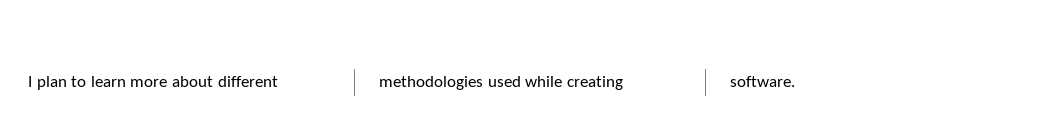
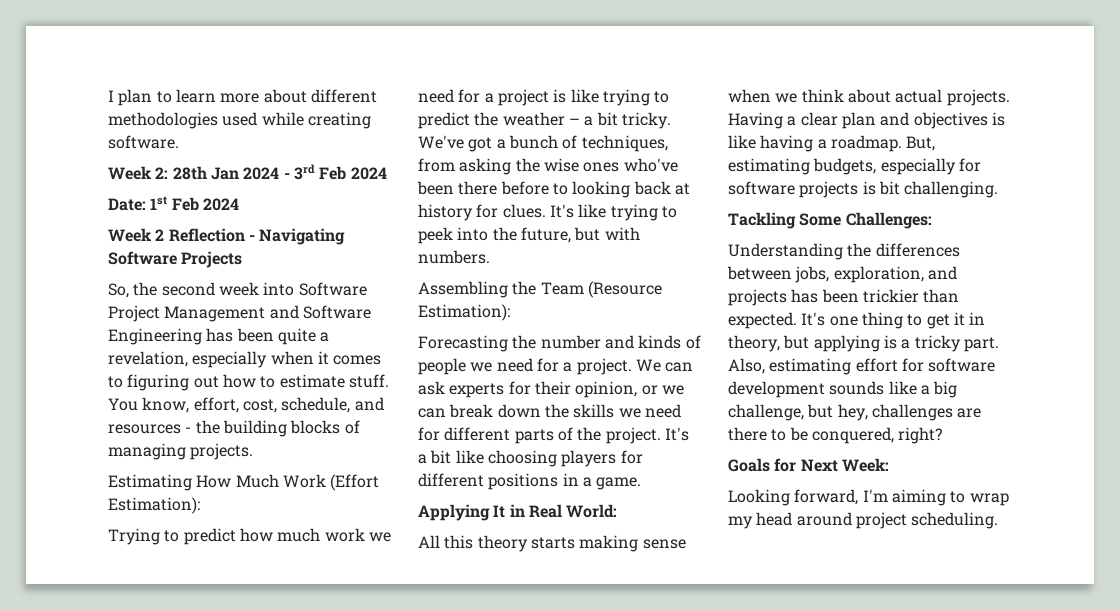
+ Week 2: 28th Jan 2024 - 3rd Feb 2024
+ Date: 1st Feb 2024
+ Week 2 Reflection - Navigating Software Projects
+ So, the second week into Software Project Management and Software Engineering has been quite a revelation, especially when it comes to figuring out how to estimate stuff. You know, effort, cost, schedule, and resources - the building blocks of managing projects.
+ Estimating How Much Work (Effort Estimation):
+ Trying to predict how much work we need for a project is like trying to predict the weather – a bit tricky. We've got a bunch of techniques, from asking the wise ones who've been there before to looking back at history for clues. It's like trying to peek into the future, but with numbers.
+ Assembling the Team (Resource Estimation):
+ Forecasting the number and kinds of people we need for a project. We can ask experts for their opinion, or we can break down the skills we need for different parts of the project. It's a bit like choosing players for different positions in a game.
+ Applying It in Real World:
+ All this theory starts making sense when we think about actual projects. Having a clear plan and objectives is like having a roadmap. But, estimating budgets, especially for software projects is bit challenging.
+ Tackling Some Challenges:
+ Understanding the differences between jobs, exploration, and projects has been trickier than expected. It's one thing to get it in theory, but applying is a tricky part. Also, estimating effort for software development sounds like a big challenge, but hey, challenges are there to be conquered, right?
+ Goals for Next Week:
+ Looking forward, I'm aiming to wrap my head around project scheduling.

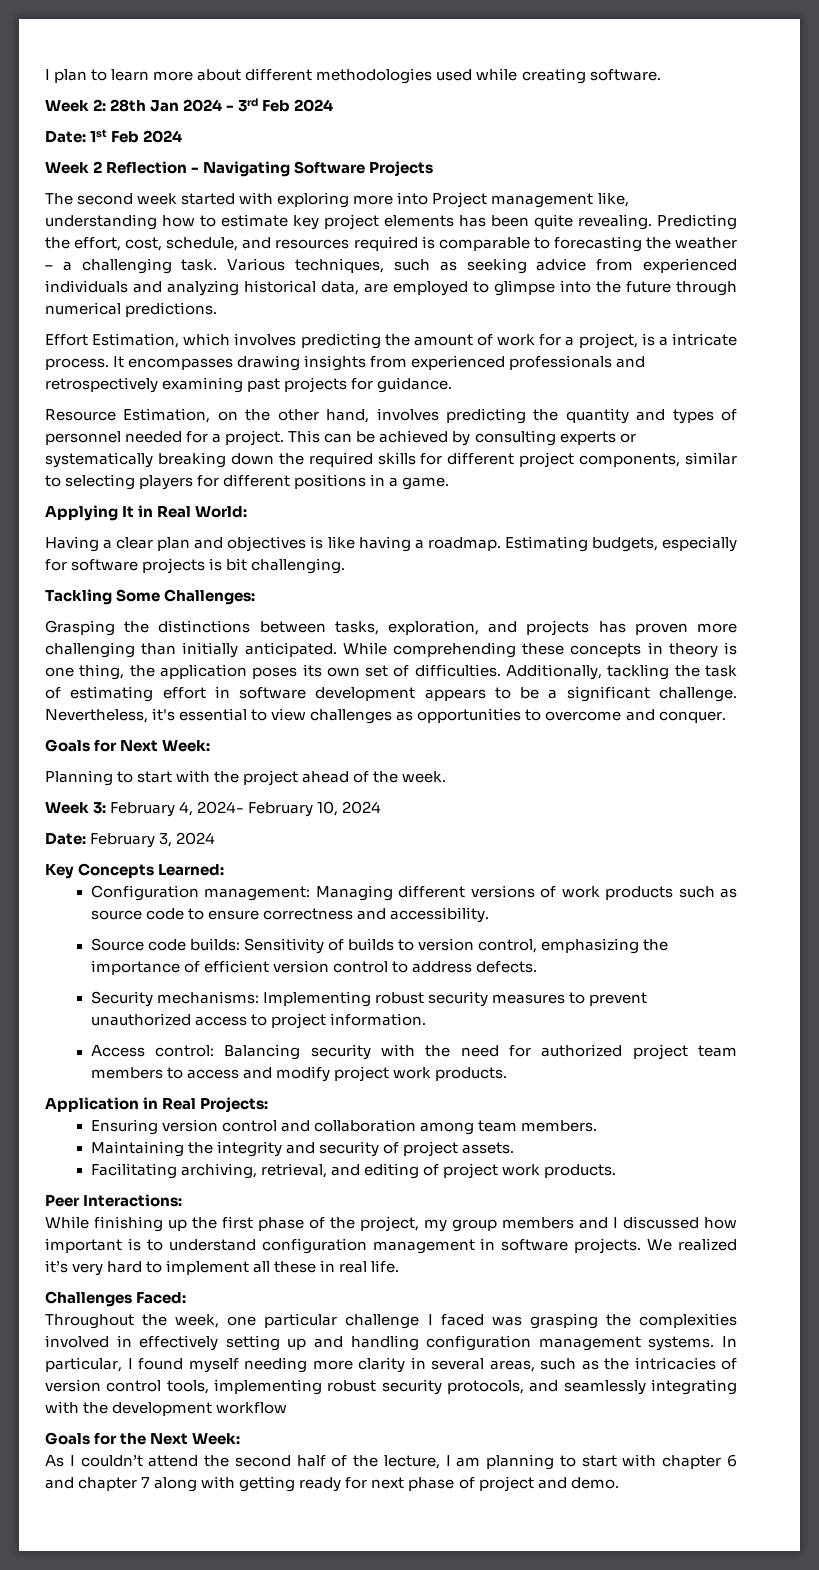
- So, the second week into Software Project Management and Software Engineering has been quite a revelation, especially when it comes to figuring out how to estimate stuff. You know, effort, cost, schedule, and resources - the building blocks of managing projects.
- Estimating How Much Work (Effort Estimation):
- Trying to predict how much work we need for a project is like trying to predict the weather – a bit tricky. We've got a bunch of techniques, from asking the wise ones who've been there before to looking back at history for clues. It's like trying to peek into the future, but with numbers.
- Assembling the Team (Resource Estimation):
- Forecasting the number and kinds of people we need for a project. We can ask experts for their opinion, or we can break down the skills we need for different parts of the project. It's a bit like choosing players for different positions in a game.
+ The second week started with exploring more into Project management like, understanding how to estimate key project elements has been quite revealing. Predicting the effort, cost, schedule, and resources required is comparable to forecasting the weather – a challenging task. Various techniques, such as seeking advice from experienced individuals and analyzing historical data, are employed to glimpse into the future through numerical predictions.
+ Effort Estimation, which involves predicting the amount of work for a project, is a intricate process. It encompasses drawing insights from experienced professionals and retrospectively examining past projects for guidance.
+ Resource Estimation, on the other hand, involves predicting the quantity and types of personnel needed for a project. This can be achieved by consulting experts or systematically breaking down the required skills for different project components, similar to selecting players for different positions in a game.
- All this theory starts making sense when we think about actual projects.
- But, estimating budgets, especially for software projects is bit challenging.
+ Estimating budgets, especially for software projects is bit challenging.
- Understanding the differences between jobs, exploration, and projects has been trickier than expected. It's one thing to get it in theory, but applying is a tricky part. Also, estimating effort for software development sounds like a big challenge, but hey, challenges are there to be conquered, right?
+ Grasping the distinctions between tasks, exploration, and projects has proven more challenging than initially anticipated. While comprehending these concepts in theory is one thing, the application poses its own set of difficulties. Additionally, tackling the task of estimating effort in software development appears to be a significant challenge. Nevertheless, it's essential to view challenges as opportunities to overcome and conquer.
  Goals for Next Week:
- Looking forward, I'm aiming to wrap my head around project scheduling.
+ Planning to start with the project ahead of the week.
+ Week 3: February 4, 2024- February 10, 2024
+ Date: February 3, 2024
+ Key Concepts Learned:
+ Configuration management: Managing different versions of work products such as source code to ensure correctness and accessibility.
+ Source code builds: Sensitivity of builds to version control, emphasizing the importance of efficient version control to address defects.
+ Security mechanisms: Implementing robust security measures to prevent unauthorized access to project information.
+ Access control: Balancing security with the need for authorized project team members to access and modify project work products.
+ Application in Real Projects:
+ Ensuring version control and collaboration among team members.
+ Maintaining the integrity and security of project assets.
+ Facilitating archiving, retrieval, and editing of project work products.
+ Peer Interactions:
+ While finishing up the first phase of the project, my group members and I discussed how important is to understand configuration management in software projects. We realized it’s very hard to implement all these in real life.
+ Challenges Faced:
+ Throughout the week, one particular challenge I faced was grasping the complexities involved in effectively setting up and handling configuration management systems. In particular, I found myself needing more clarity in several areas, such as the intricacies of version control tools, implementing robust security protocols, and seamlessly integrating with the development workflow
+ Goals for the Next Week:
+ As I couldn’t attend the second half of the lecture, I am planning to start with chapter 6 and chapter 7 along with getting ready for next phase of project and demo.

